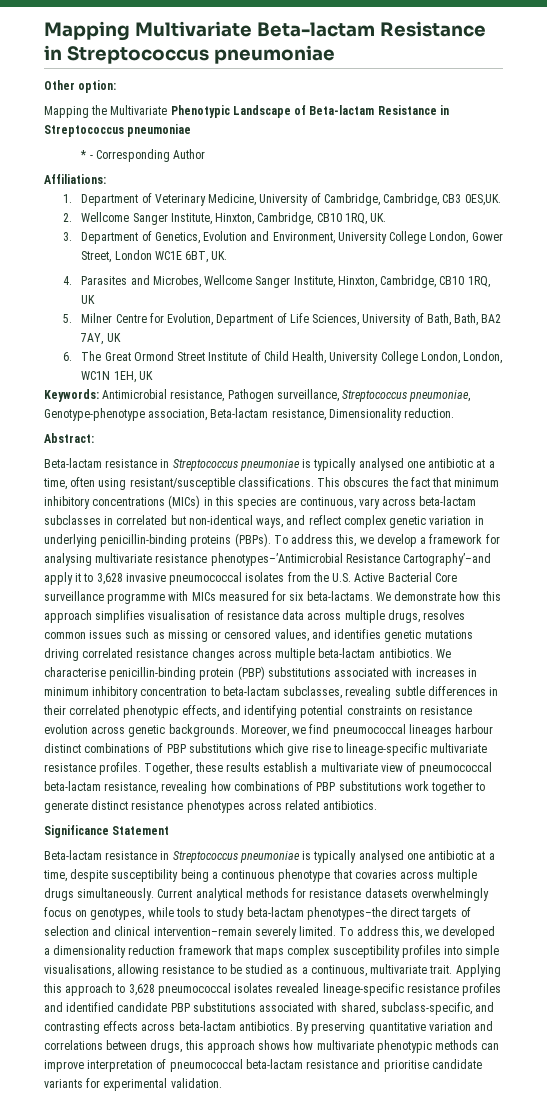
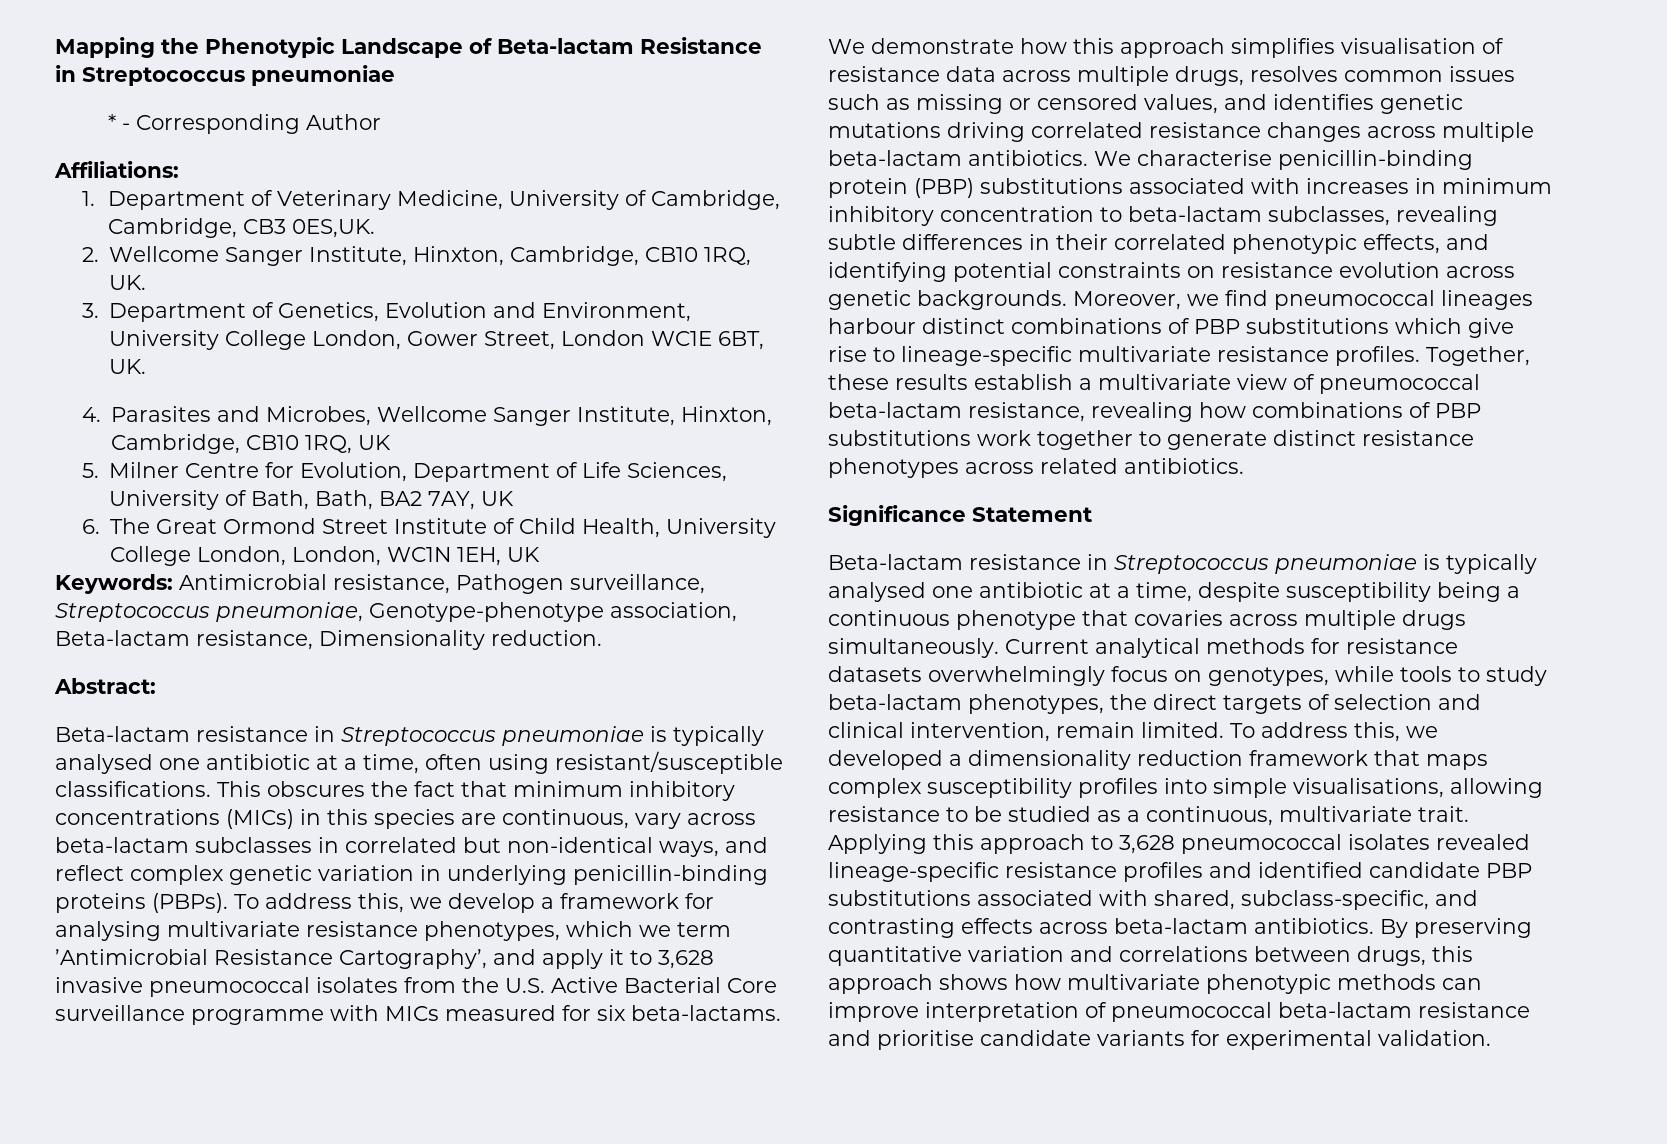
- Mapping Multivariate Beta-lactam Resistance in Streptococcus pneumoniae
- Other option:
- Mapping the Multivariate Phenotypic Landscape of Beta-lactam Resistance in Streptococcus pneumoniae
+ Mapping the Phenotypic Landscape of Beta-lactam Resistance in Streptococcus pneumoniae
- To address this, we develop a framework for analysing multivariate resistance phenotypes–’Antimicrobial Resistance Cartography’–and apply it to 3,628 invasive pneumococcal isolates from the U.S. Active Bacterial Core surveillance programme with MICs measured for six beta-lactams.
+ To address this, we develop a framework for analysing multivariate resistance phenotypes, which we term ’Antimicrobial Resistance Cartography’, and apply it to 3,628 invasive pneumococcal isolates from the U.S. Active Bacterial Core surveillance programme with MICs measured for six beta-lactams.
- Current analytical methods for resistance datasets overwhelmingly focus on genotypes, while tools to study beta-lactam phenotypes–the direct targets of selection and clinical intervention–remain severely limited.
+ Current analytical methods for resistance datasets overwhelmingly focus on genotypes, while tools to study beta-lactam phenotypes, the direct targets of selection and clinical intervention, remain limited.

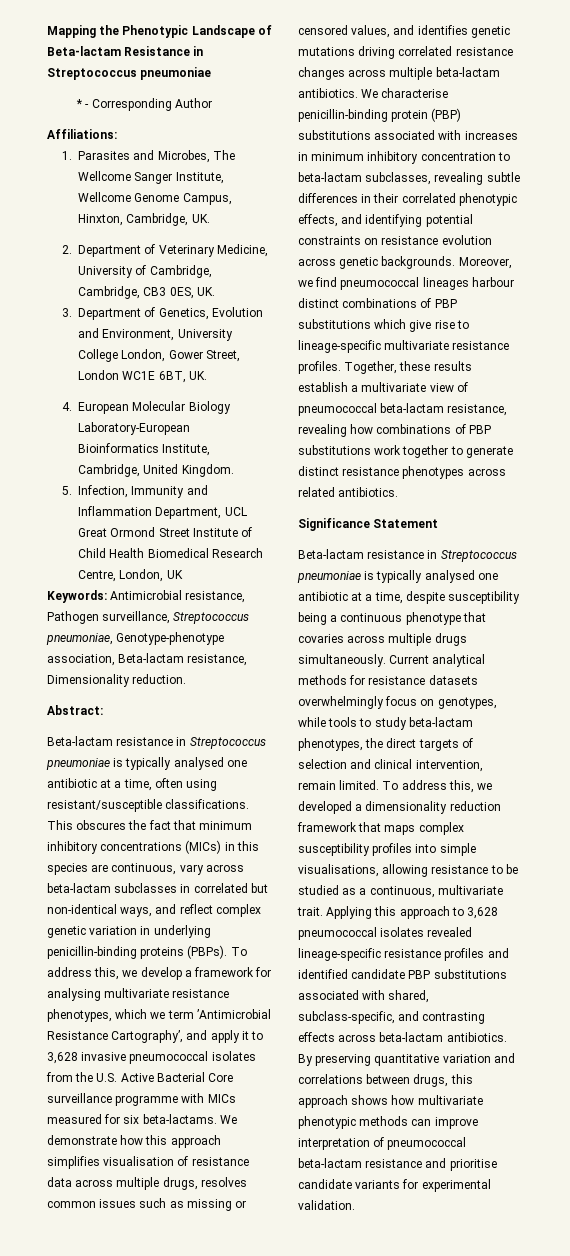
- 1. Department of Veterinary Medicine, University of Cambridge, Cambridge, CB3 0ES,UK.
- 2. Wellcome Sanger Institute, Hinxton, Cambridge, CB10 1RQ, UK.
+ 1. Parasites and Microbes, The Wellcome Sanger Institute, Wellcome Genome Campus, Hinxton, Cambridge, UK.
+ 2. Department of Veterinary Medicine, University of Cambridge, Cambridge, CB3 0ES, UK.
- 4. Parasites and Microbes, Wellcome Sanger Institute, Hinxton, Cambridge, CB10 1RQ, UK
- 5. Milner Centre for Evolution, Department of Life Sciences, University of Bath, Bath, BA2 7AY, UK
- 6. The Great Ormond Street Institute of Child Health, University College London, London, WC1N 1EH, UK
+ 4. European Molecular Biology Laboratory-European Bioinformatics Institute, Cambridge, United Kingdom.
+ 5. Infection, Immunity and Inflammation Department, UCL Great Ormond Street Institute of Child Health Biomedical Research Centre, London, UK

